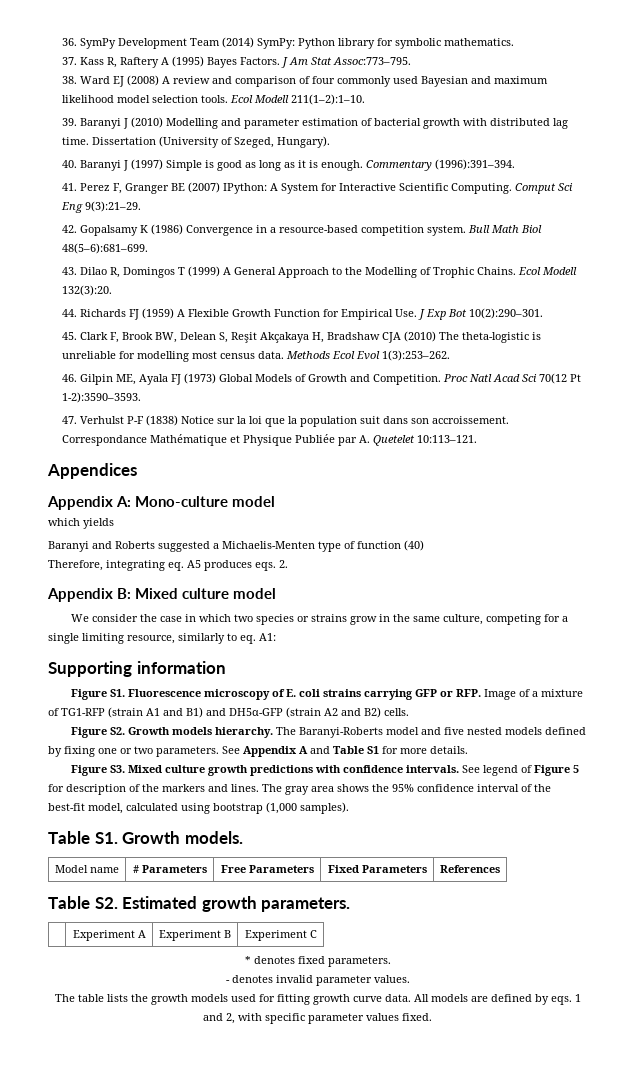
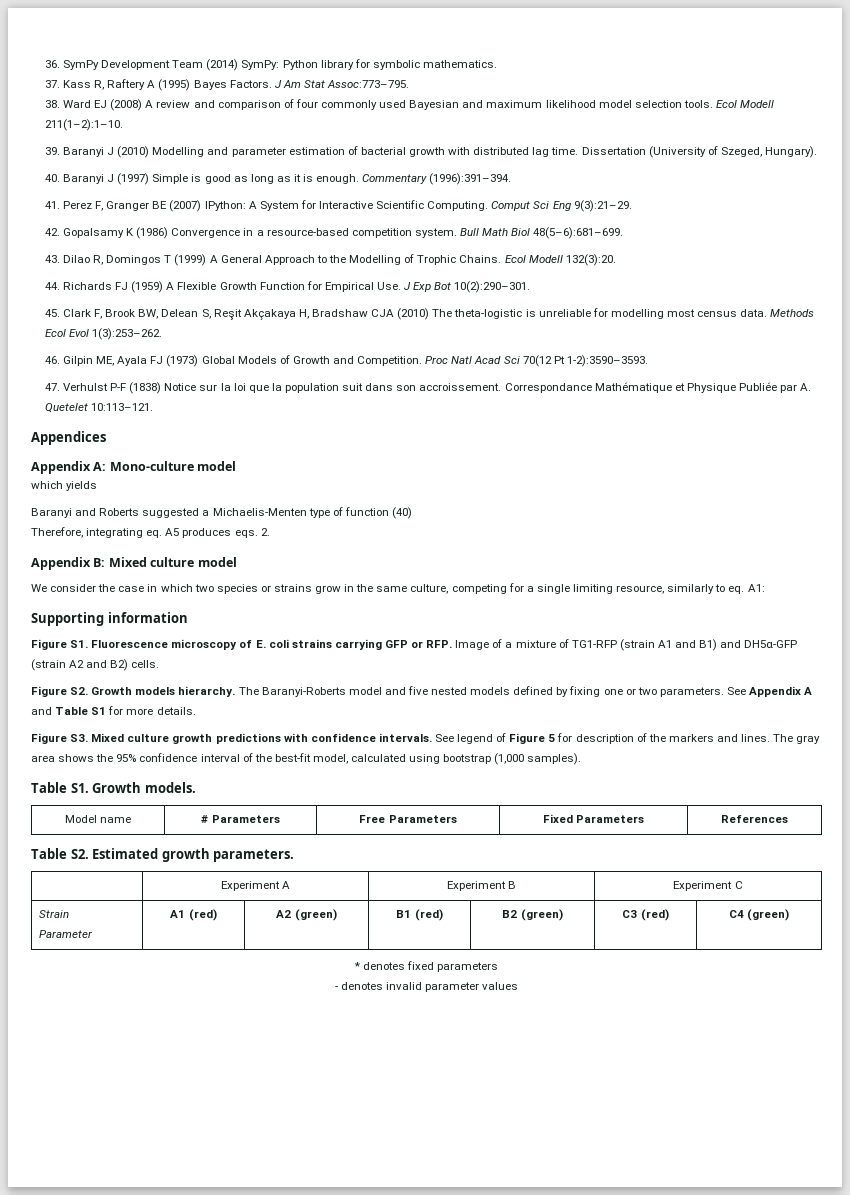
+ Strain
+ Parameter | A1 (red) | A2 (green) | B1 (red) | B2 (green) | C3 (red) | C4 (green)
- * denotes fixed parameters.
+ * denotes fixed parameters
- - denotes invalid parameter values.
- The table lists the growth models used for fitting growth curve data. All models are defined by eqs. 1 and 2, with specific parameter values fixed.
+ - denotes invalid parameter values

